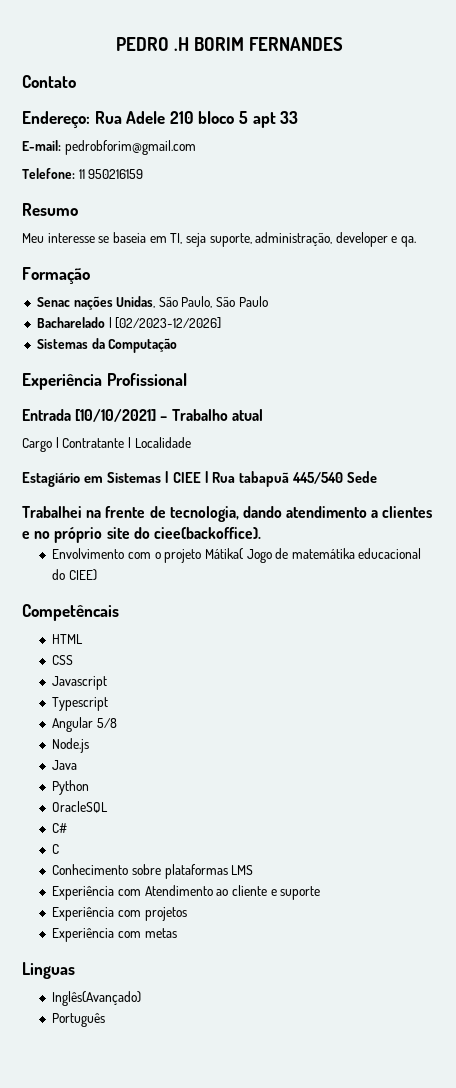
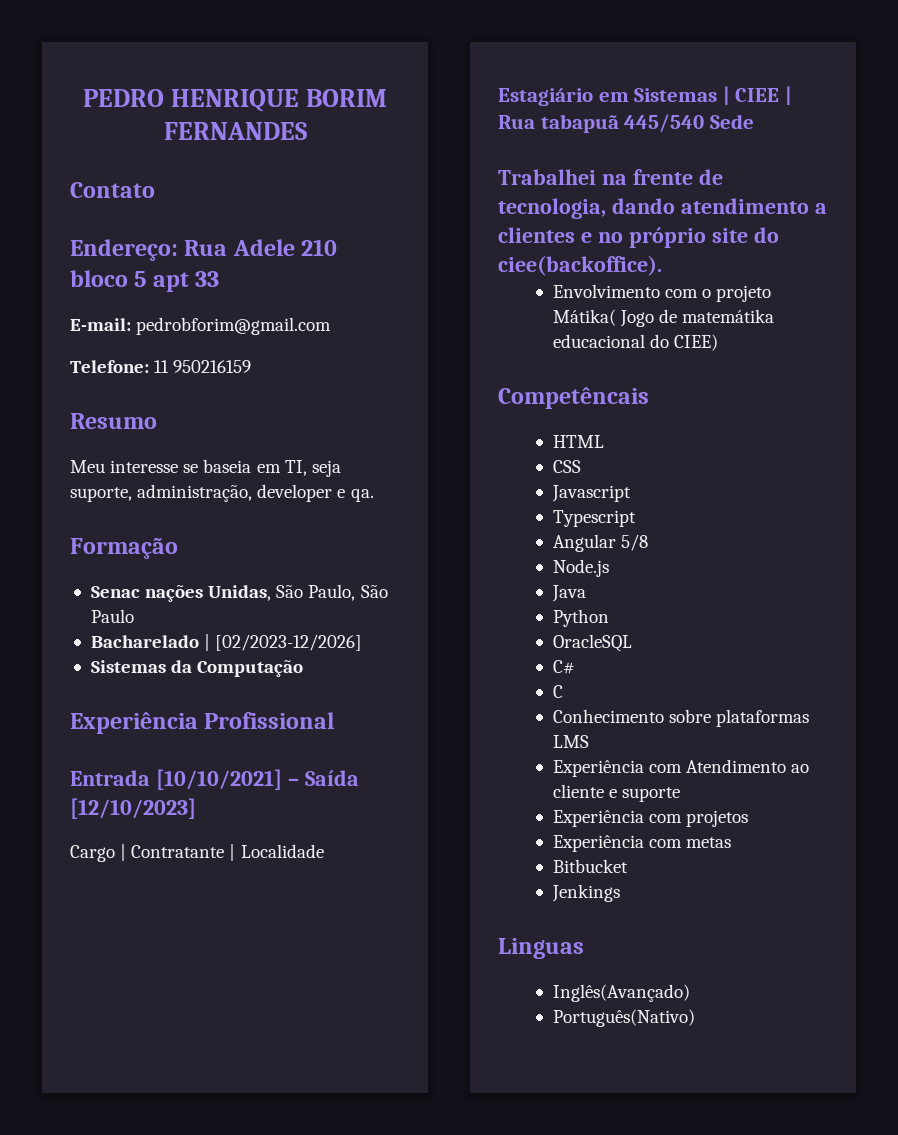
- PEDRO .H BORIM FERNANDES
+ PEDRO HENRIQUE BORIM FERNANDES
- Entrada [10/10/2021] – Trabalho atual
+ Entrada [10/10/2021] – Saída [12/10/2023]
+ Bitbucket
+ Jenkings
- Português
+ Português(Nativo)

